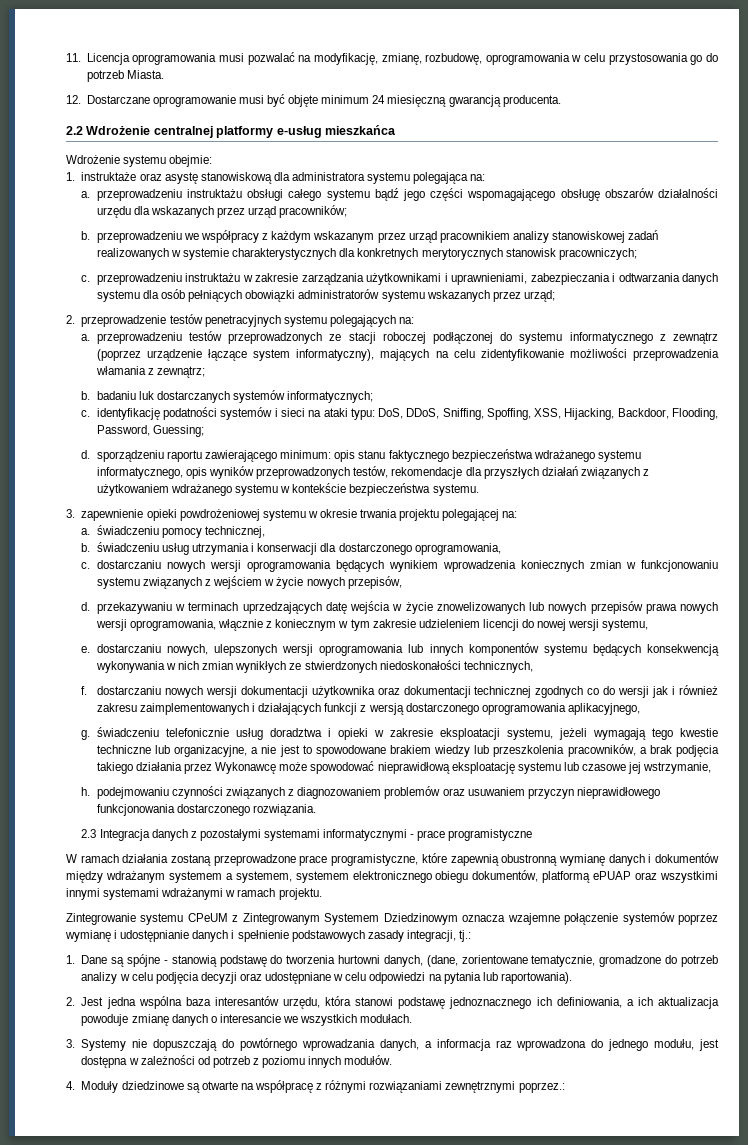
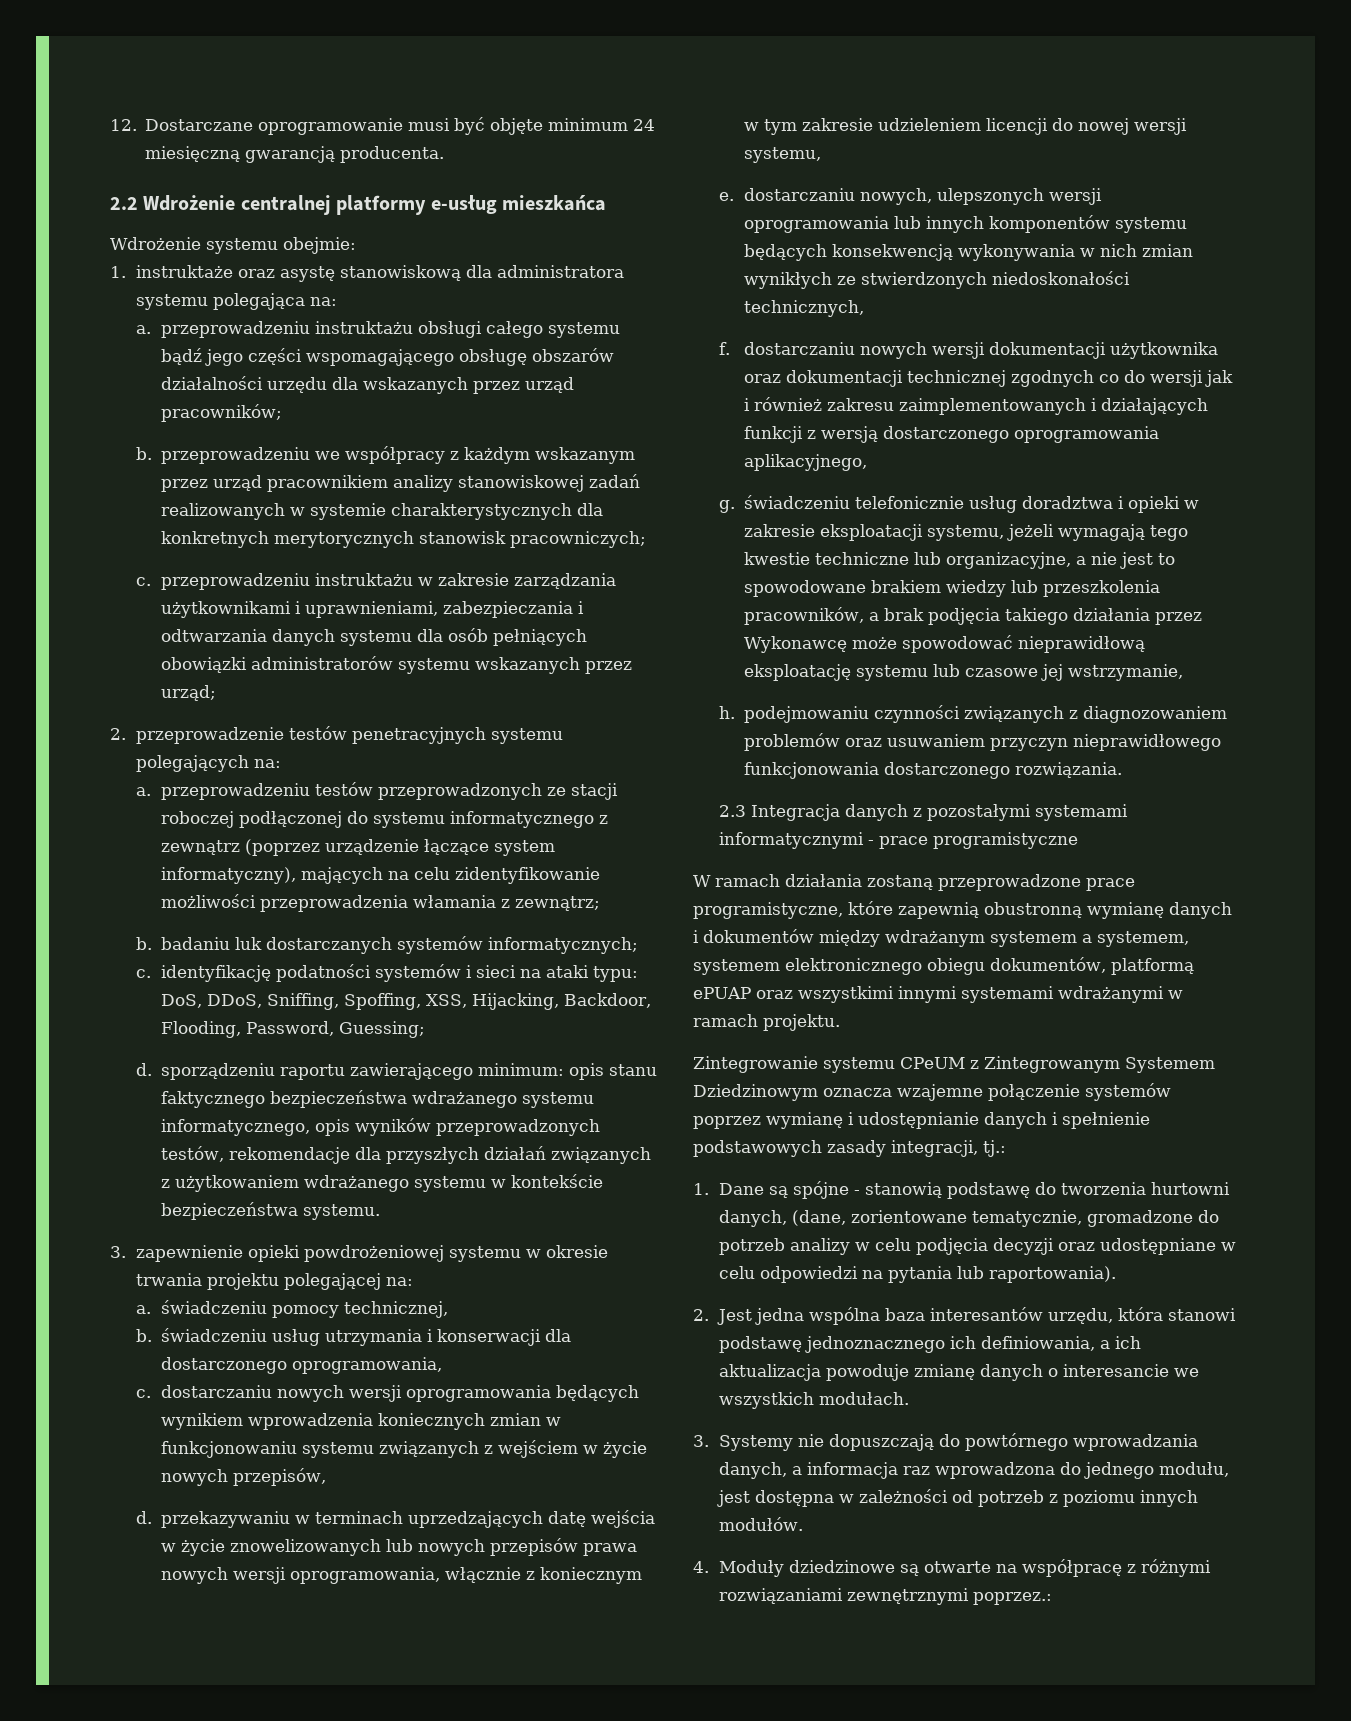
- 11. Licencja oprogramowania musi pozwalać na modyfikację, zmianę, rozbudowę, oprogramowania w celu przystosowania go do potrzeb Miasta.

